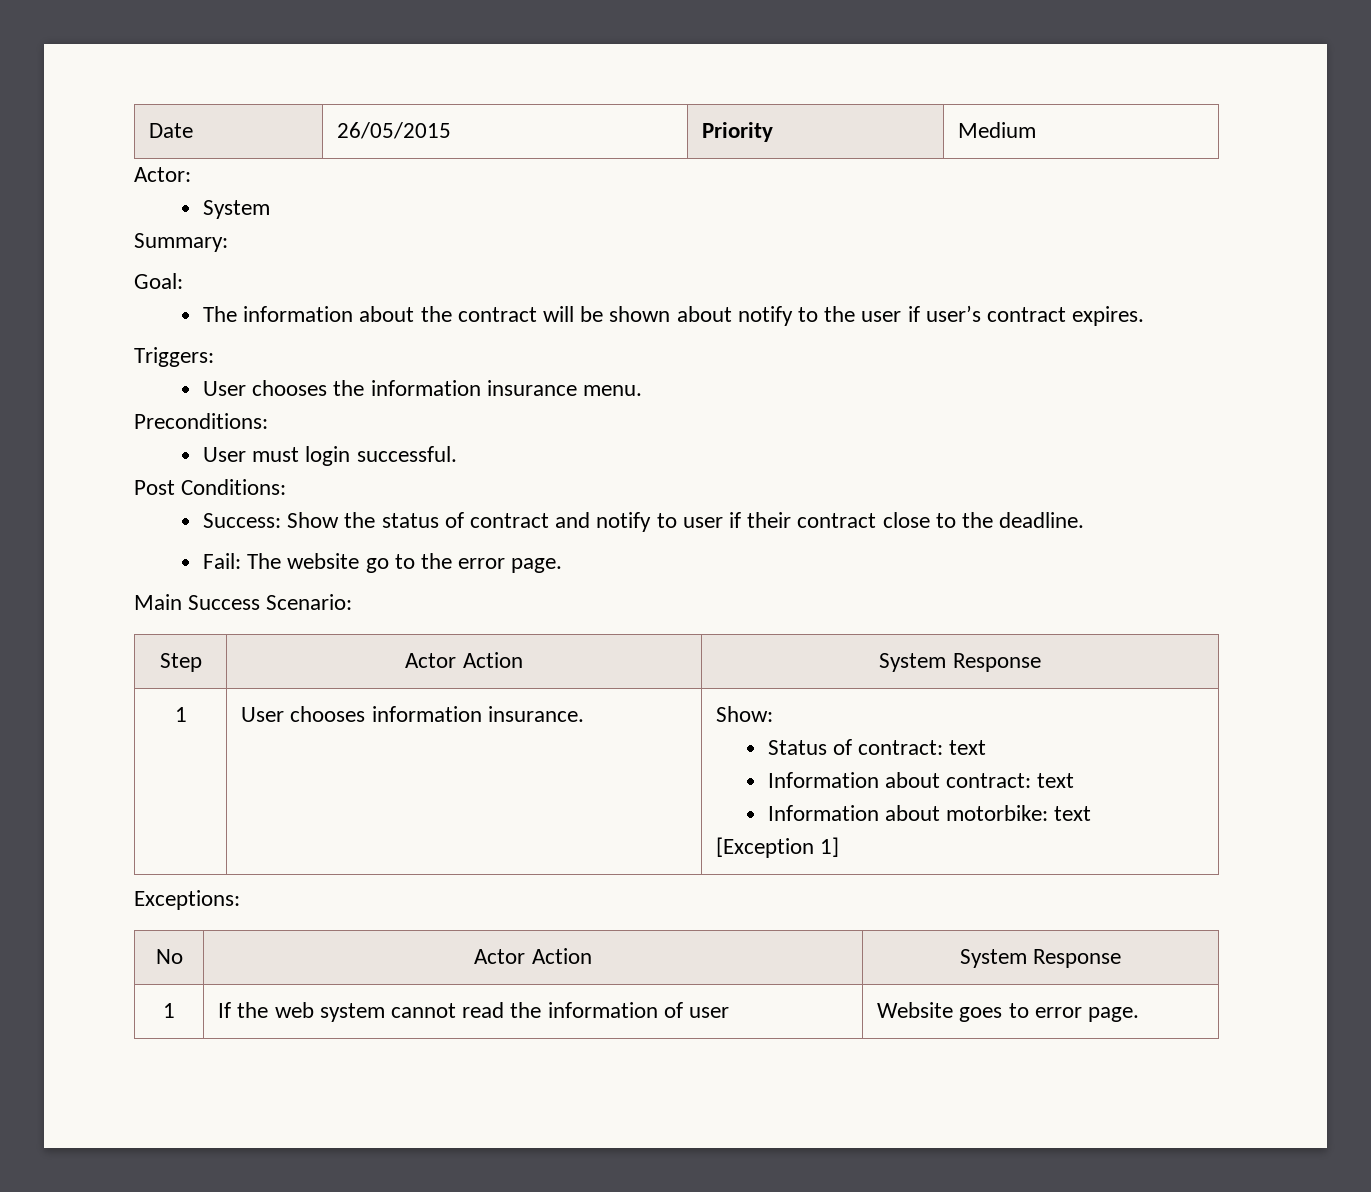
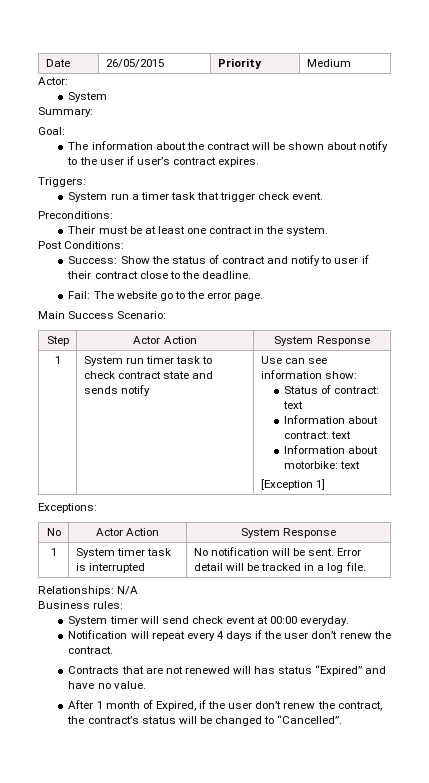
- User chooses the information insurance menu.
+ System run a timer task that trigger check event.
  Preconditions:
- User must login successful.
+ Their must be at least one contract in the system.
- 1 | User chooses information insurance. | Show:
+ 1 | System run timer task to check contract state and sends notify | Use can see information show:
- 1 | If the web system cannot read the information of user | Website goes to error page.
+ 1 | System timer task is interrupted | No notification will be sent. Error detail will be tracked in a log file.
+ Relationships: N/A
+ Business rules:
+ System timer will send check event at 00:00 everyday.
+ Notification will repeat every 4 days if the user don’t renew the contract.
+ Contracts that are not renewed will has status “Expired” and have no value.
+ After 1 month of Expired, if the user don’t renew the contract, the contract’s status will be changed to “Cancelled”.

